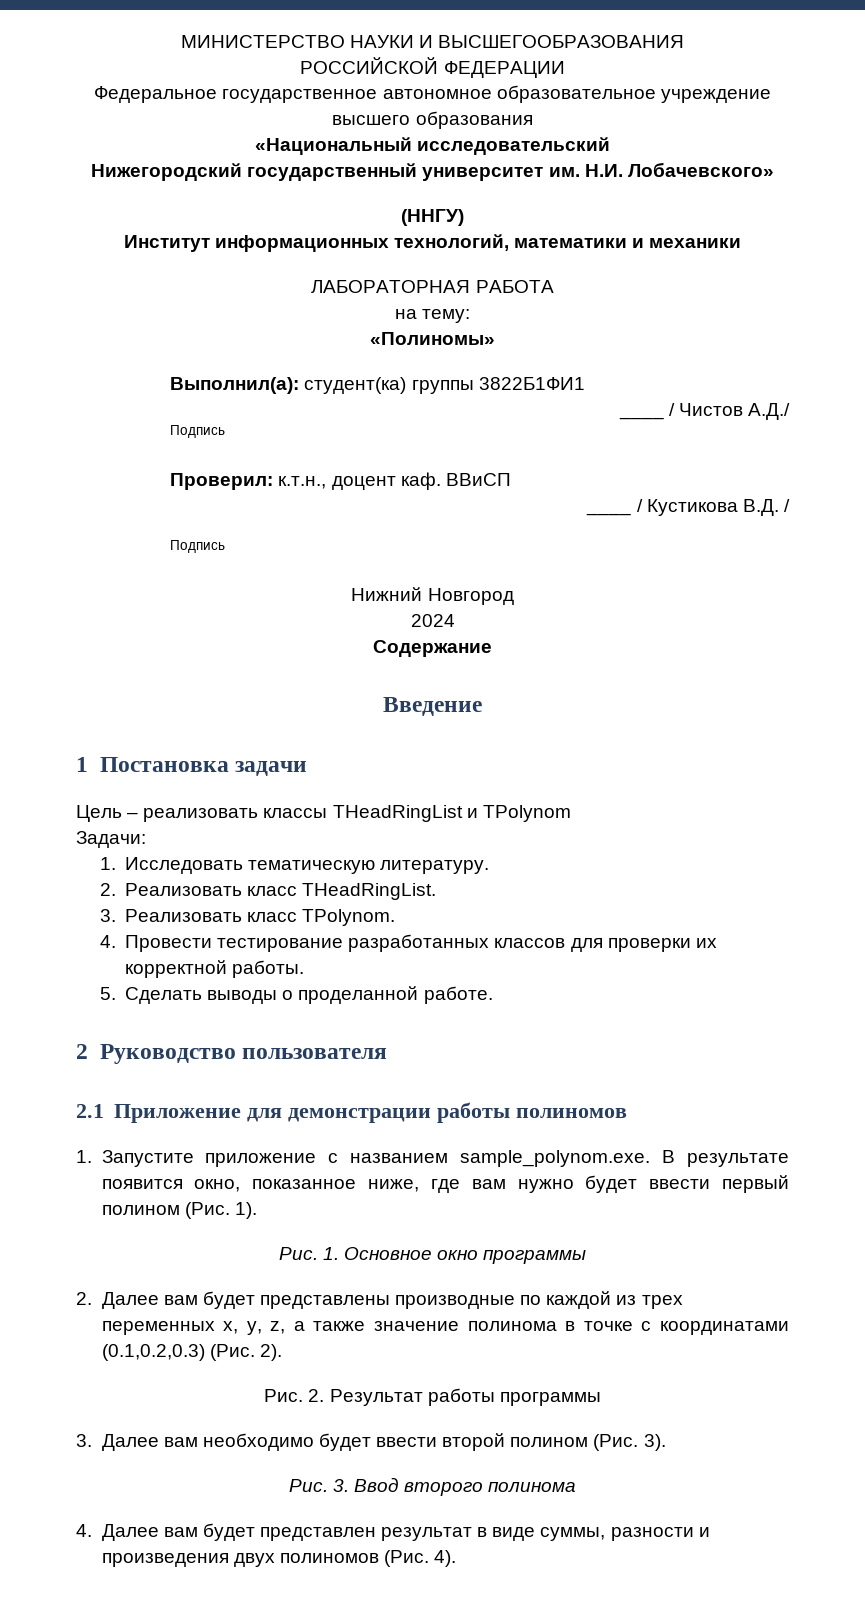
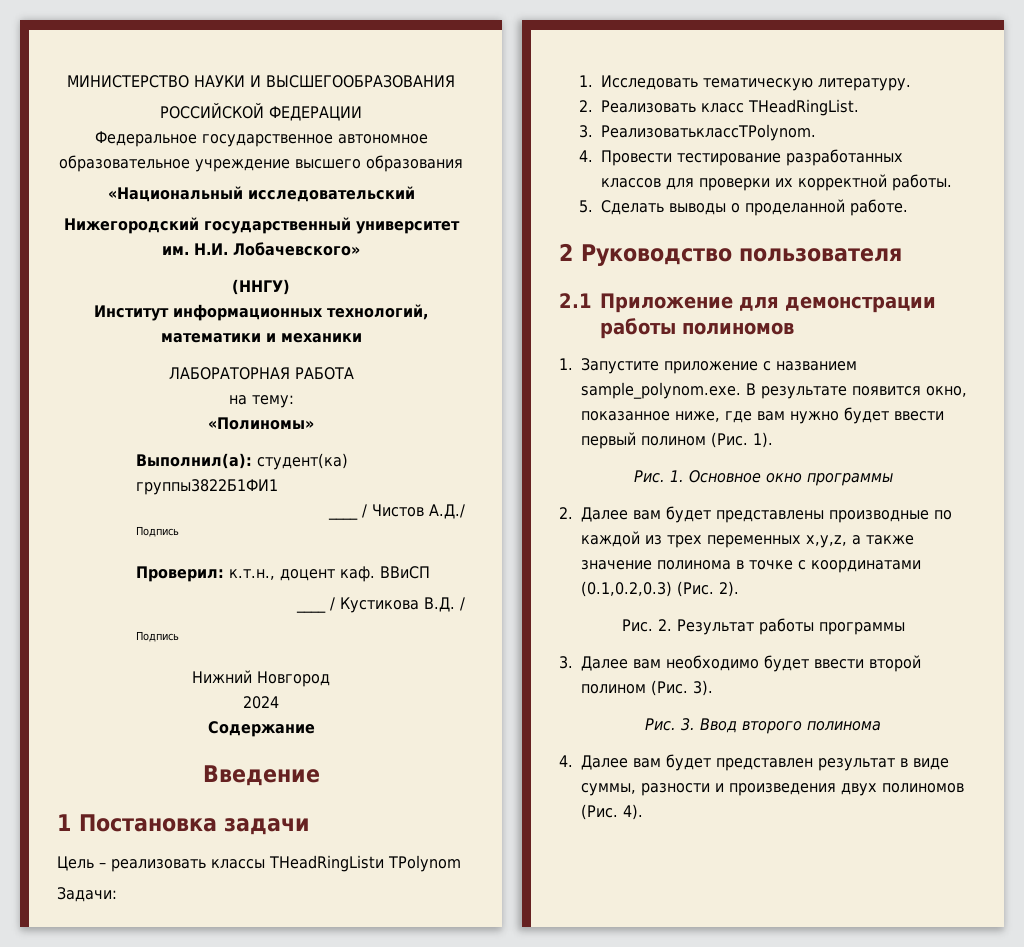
- Выполнил(а): студент(ка) группы 3822Б1ФИ1
+ Выполнил(а): студент(ка) группы3822Б1ФИ1
- Цель – реализовать классы THeadRingList и TPolynom
+ Цель – реализовать классы THeadRingListи TPolynom
- 3. Реализовать класс TPolynom.
+ 3. РеализоватьклассTPolynom.
- 2. Далее вам будет представлены производные по каждой из трех переменных x, y, z, а также значение полинома в точке с координатами (0.1,0.2,0.3) (Рис. 2).
+ 2. Далее вам будет представлены производные по каждой из трех переменных x,y,z, а также значение полинома в точке с координатами (0.1,0.2,0.3) (Рис. 2).

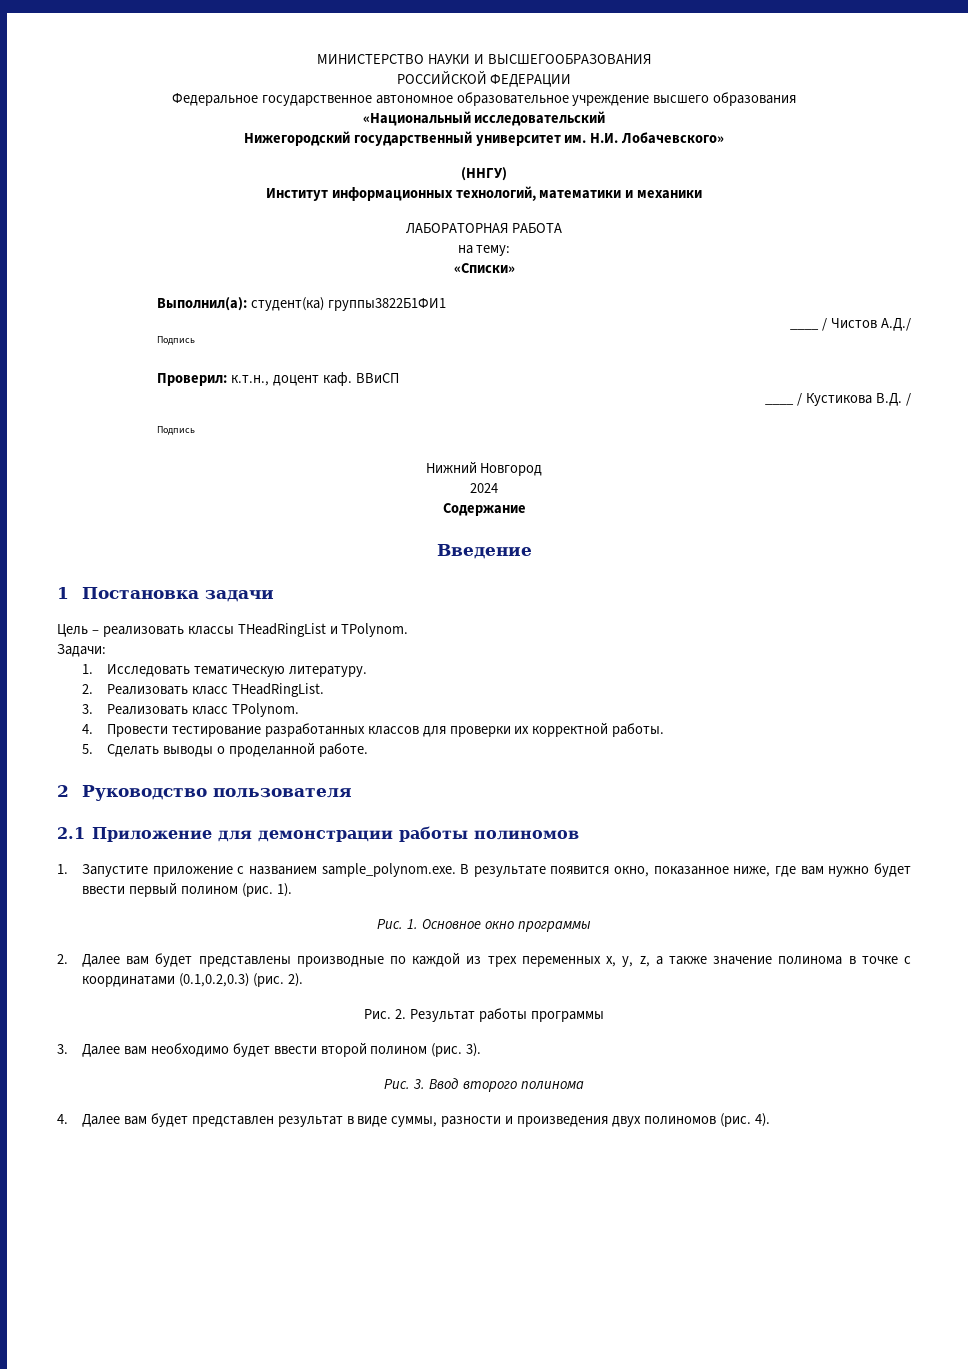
- «Полиномы»
+ «Списки»
- Цель – реализовать классы THeadRingListи TPolynom
+ Цель – реализовать классы THeadRingList и TPolynom.
- 3. РеализоватьклассTPolynom.
+ 3. Реализовать класс TPolynom.
- 1. Запустите приложение с названием sample_polynom.exe. В результате появится окно, показанное ниже, где вам нужно будет ввести первый полином (Рис. 1).
+ 1. Запустите приложение с названием sample_polynom.exe. В результате появится окно, показанное ниже, где вам нужно будет ввести первый полином (рис. 1).
- 2. Далее вам будет представлены производные по каждой из трех переменных x,y,z, а также значение полинома в точке с координатами (0.1,0.2,0.3) (Рис. 2).
+ 2. Далее вам будет представлены производные по каждой из трех переменных x, y, z, а также значение полинома в точке с координатами (0.1,0.2,0.3) (рис. 2).
- 3. Далее вам необходимо будет ввести второй полином (Рис. 3).
+ 3. Далее вам необходимо будет ввести второй полином (рис. 3).
- 4. Далее вам будет представлен результат в виде суммы, разности и произведения двух полиномов (Рис. 4).
+ 4. Далее вам будет представлен результат в виде суммы, разности и произведения двух полиномов (рис. 4).

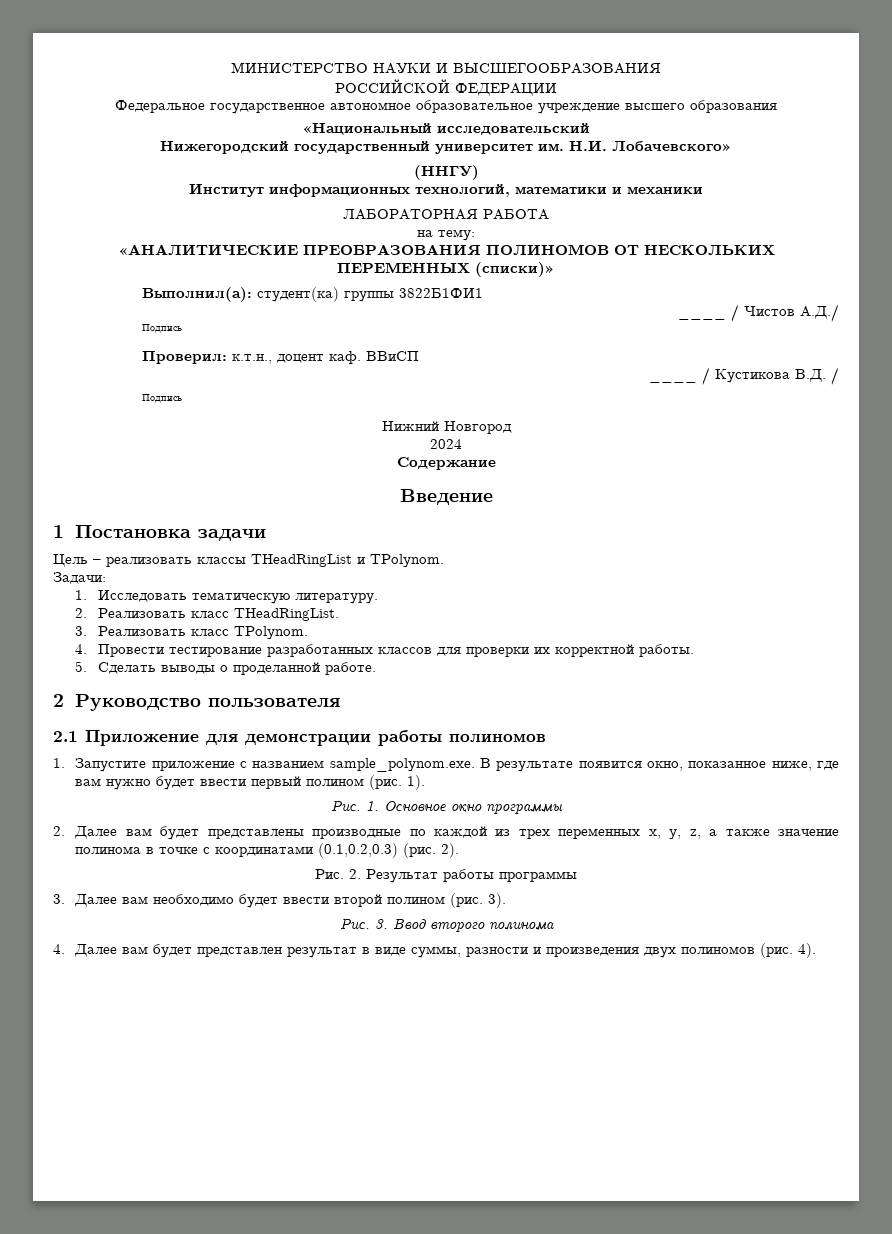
- «Списки»
+ «АНАЛИТИЧЕСКИЕ ПРЕОБРАЗОВАНИЯ ПОЛИНОМОВ ОТ НЕСКОЛЬКИХ ПЕРЕМЕННЫХ (списки)»
- Выполнил(а): студент(ка) группы3822Б1ФИ1
+ Выполнил(а): студент(ка) группы 3822Б1ФИ1

